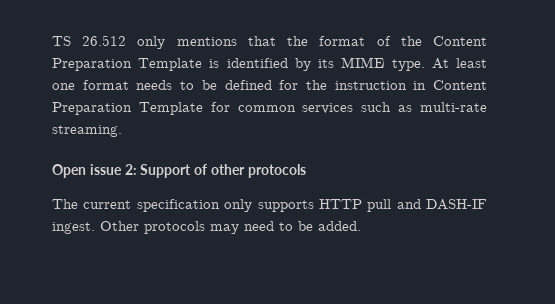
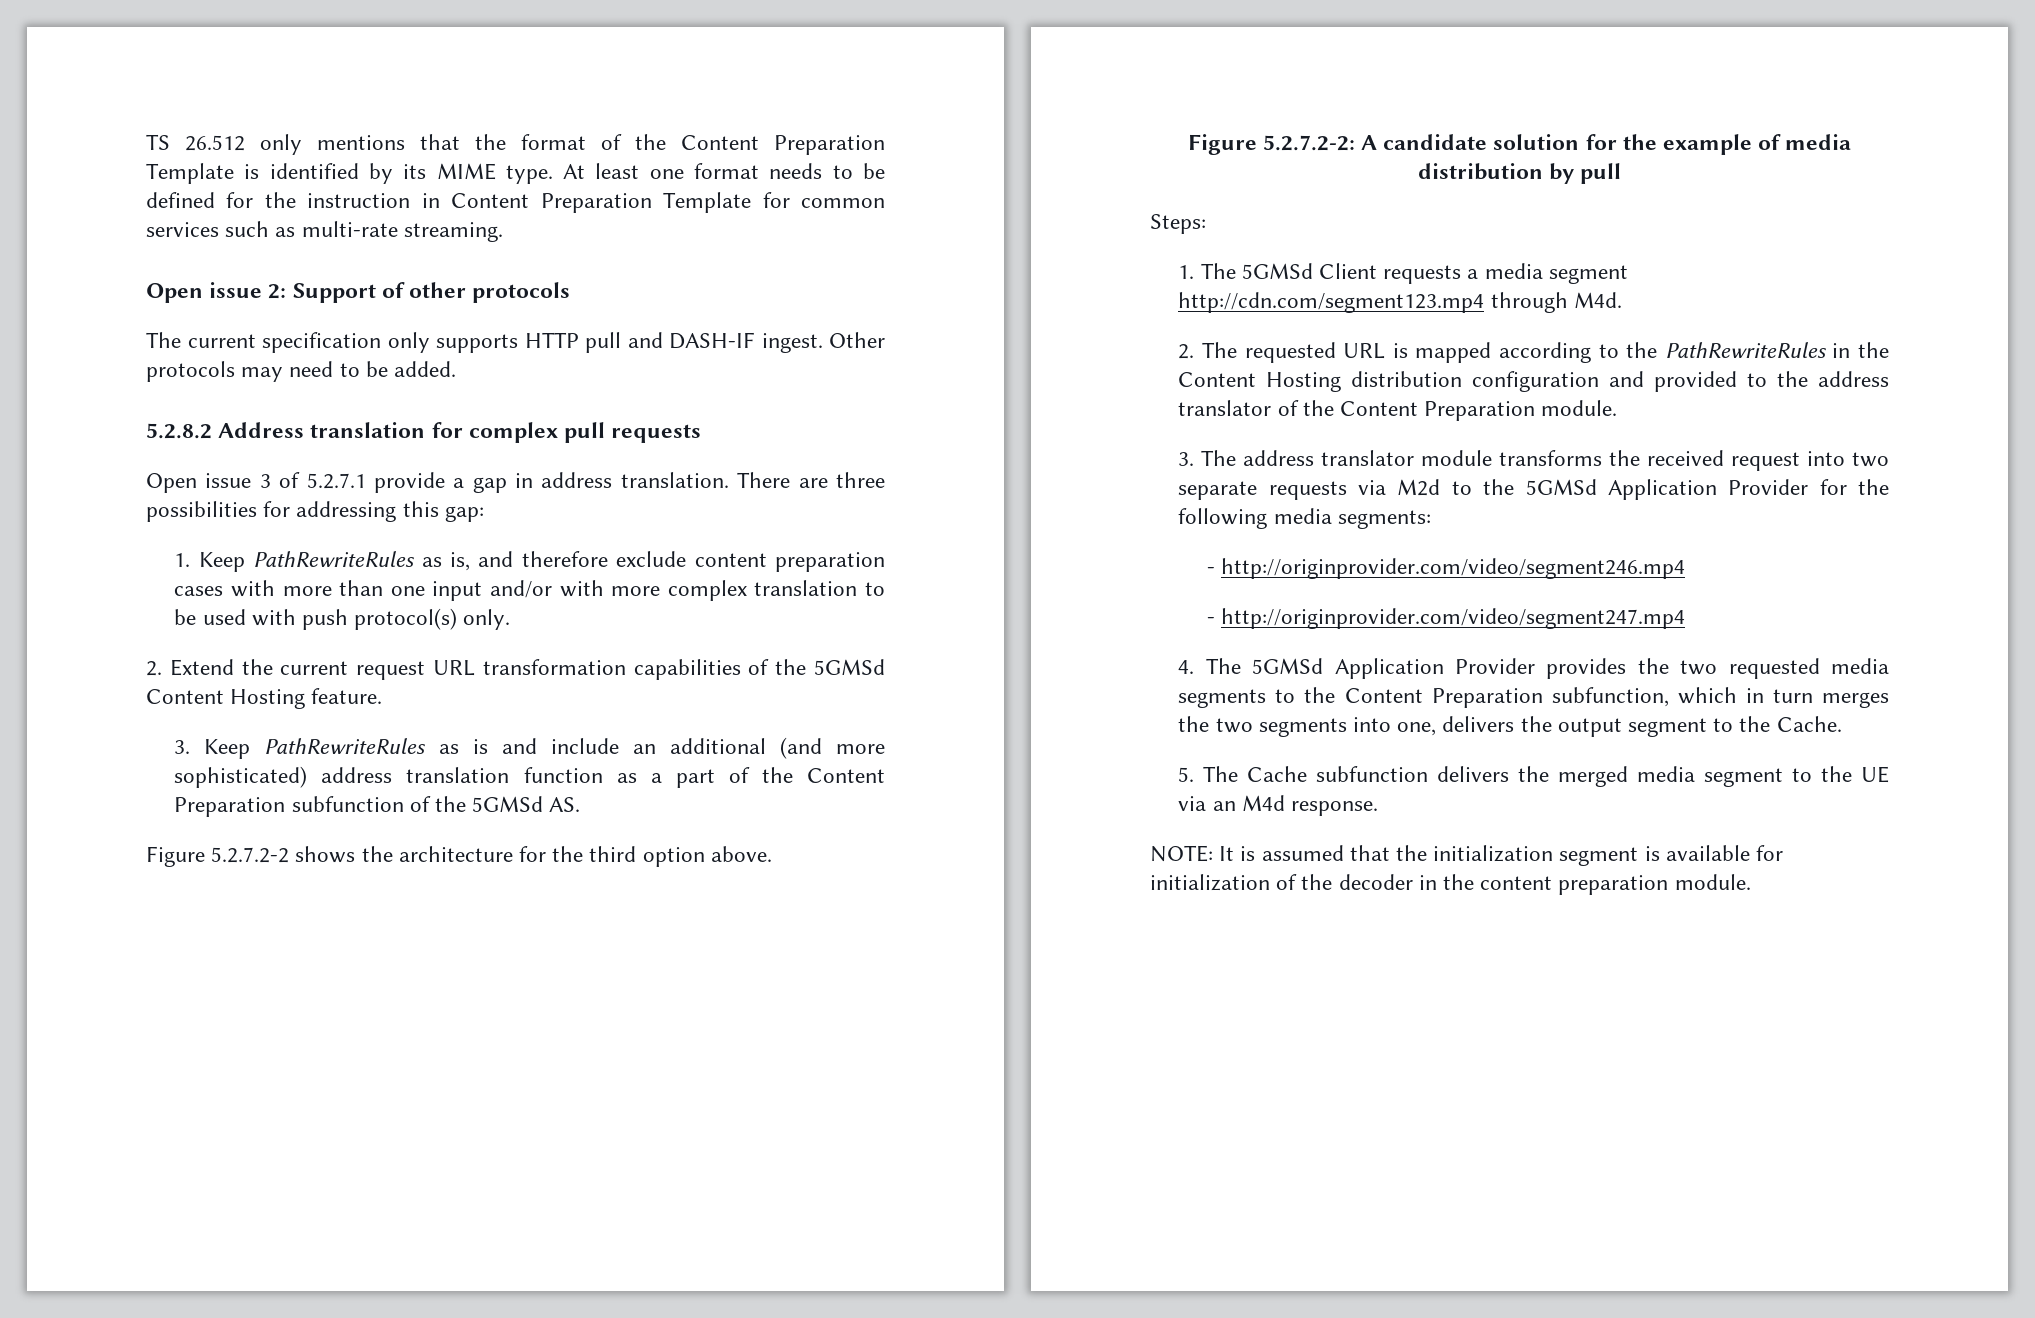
+ 5.2.8.2 Address translation for complex pull requests
+ Open issue 3 of 5.2.7.1 provide a gap in address translation. There are three possibilities for addressing this gap:
+ 1. Keep PathRewriteRules as is, and therefore exclude content preparation cases with more than one input and/or with more complex translation to be used with push protocol(s) only.
+ 2. Extend the current request URL transformation capabilities of the 5GMSd Content Hosting feature.
+ 3. Keep PathRewriteRules as is and include an additional (and more sophisticated) address translation function as a part of the Content Preparation subfunction of the 5GMSd AS.
+ Figure 5.2.7.2-2 shows the architecture for the third option above.
+ Figure 5.2.7.2-2: A candidate solution for the example of media distribution by pull
+ Steps:
+ 1. The 5GMSd Client requests a media segment http://cdn.com/segment123.mp4 through M4d.
+ 2. The requested URL is mapped according to the PathRewriteRules in the Content Hosting distribution configuration and provided to the address translator of the Content Preparation module.
+ 3. The address translator module transforms the received request into two separate requests via M2d to the 5GMSd Application Provider for the following media segments:
+ - http://originprovider.com/video/segment246.mp4
+ - http://originprovider.com/video/segment247.mp4
+ 4. The 5GMSd Application Provider provides the two requested media segments to the Content Preparation subfunction, which in turn merges the two segments into one, delivers the output segment to the Cache.
+ 5. The Cache subfunction delivers the merged media segment to the UE via an M4d response.
+ NOTE: It is assumed that the initialization segment is available for initialization of the decoder in the content preparation module.

